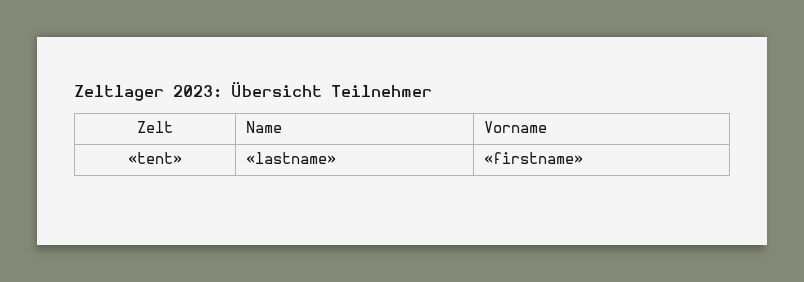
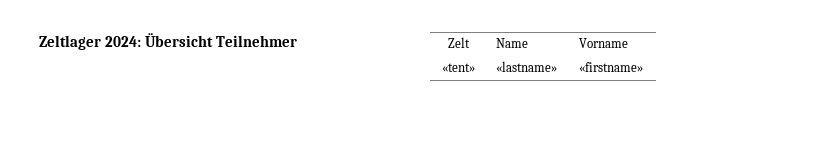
- Zeltlager 2023: Übersicht Teilnehmer
+ Zeltlager 2024: Übersicht Teilnehmer

